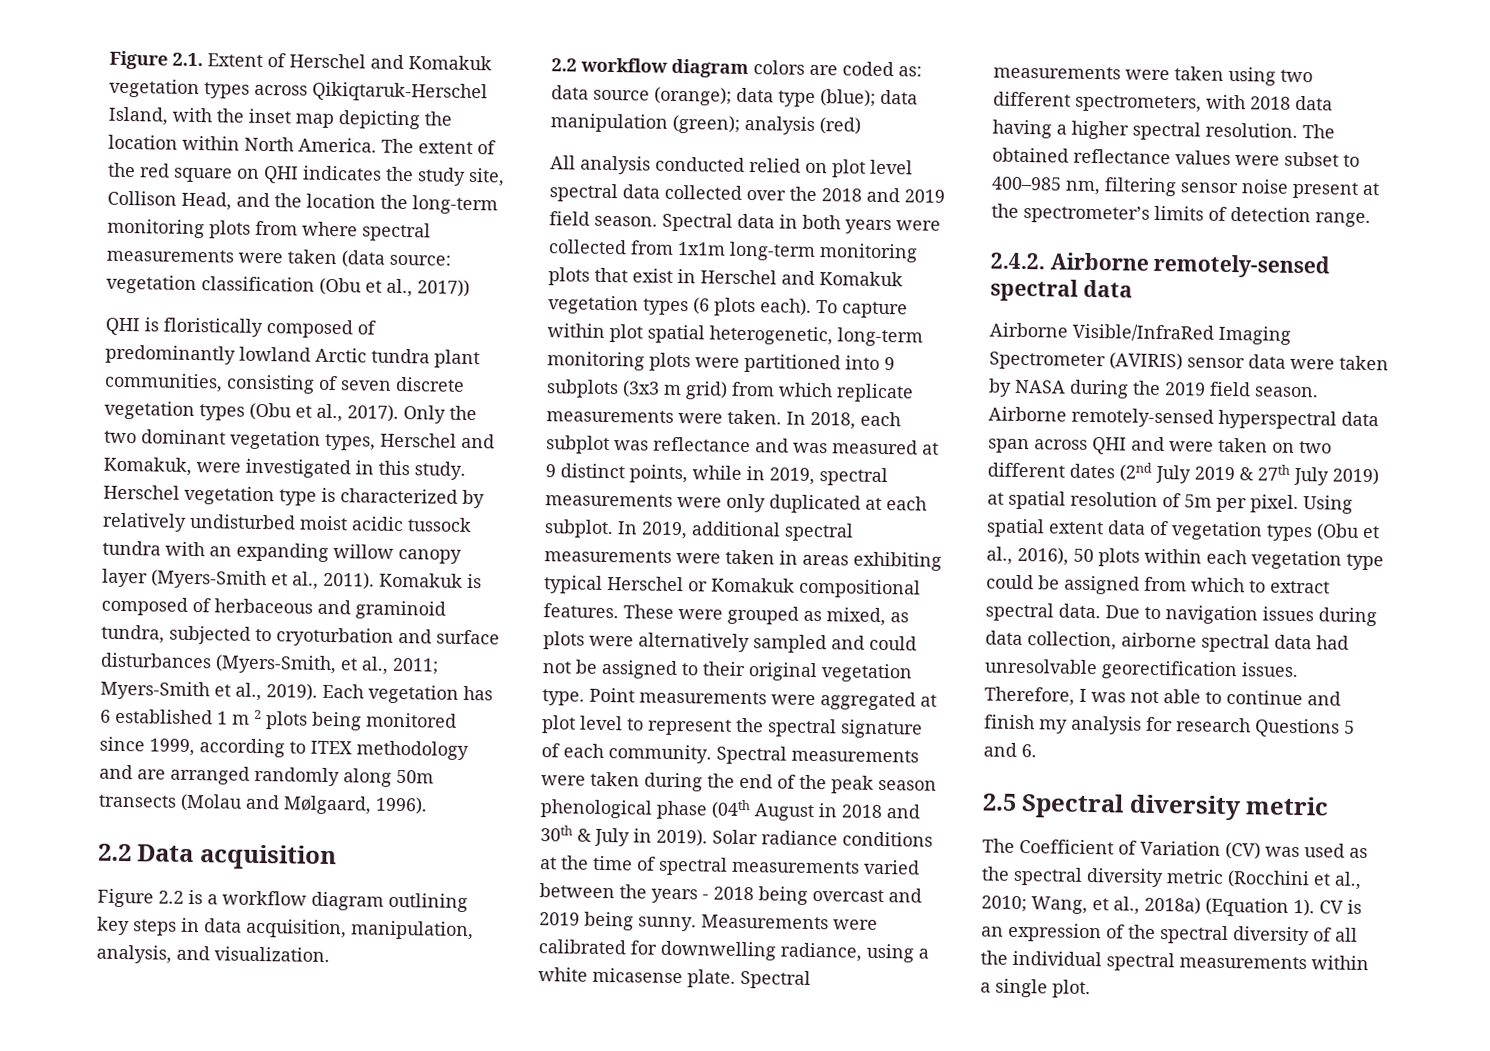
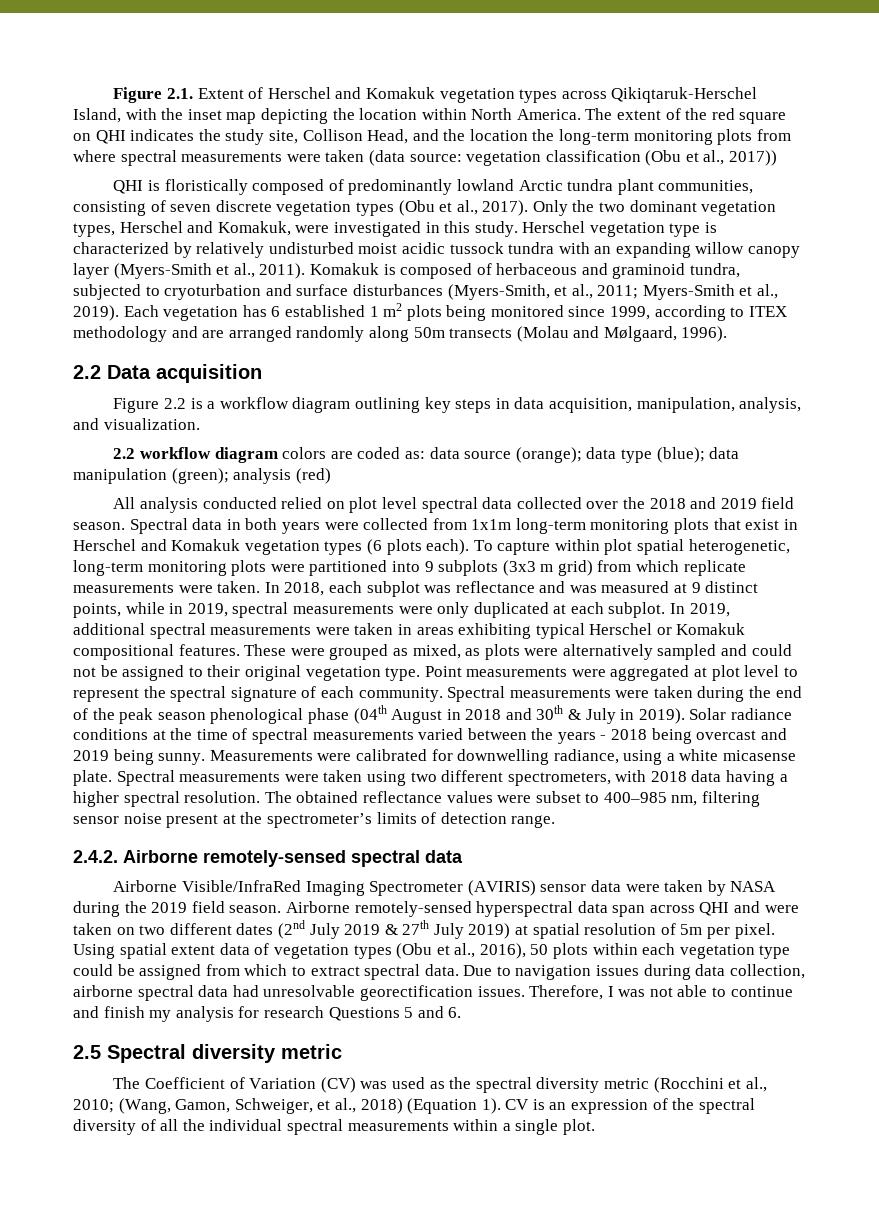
- Each vegetation has 6 established 1 m 2 plots being monitored since 1999, according to ITEX methodology and are arranged randomly along 50m transects (Molau and Mølgaard, 1996).
+ Each vegetation has 6 established 1 m2 plots being monitored since 1999, according to ITEX methodology and are arranged randomly along 50m transects (Molau and Mølgaard, 1996).
- The Coefficient of Variation (CV) was used as the spectral diversity metric (Rocchini et al., 2010; Wang, et al., 2018a) (Equation 1).
+ The Coefficient of Variation (CV) was used as the spectral diversity metric (Rocchini et al., 2010; (Wang, Gamon, Schweiger, et al., 2018) (Equation 1).

